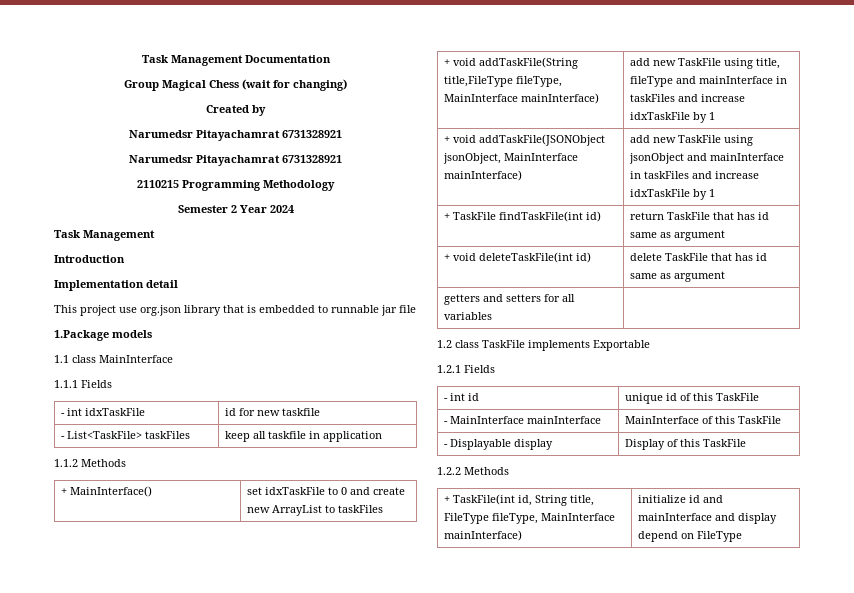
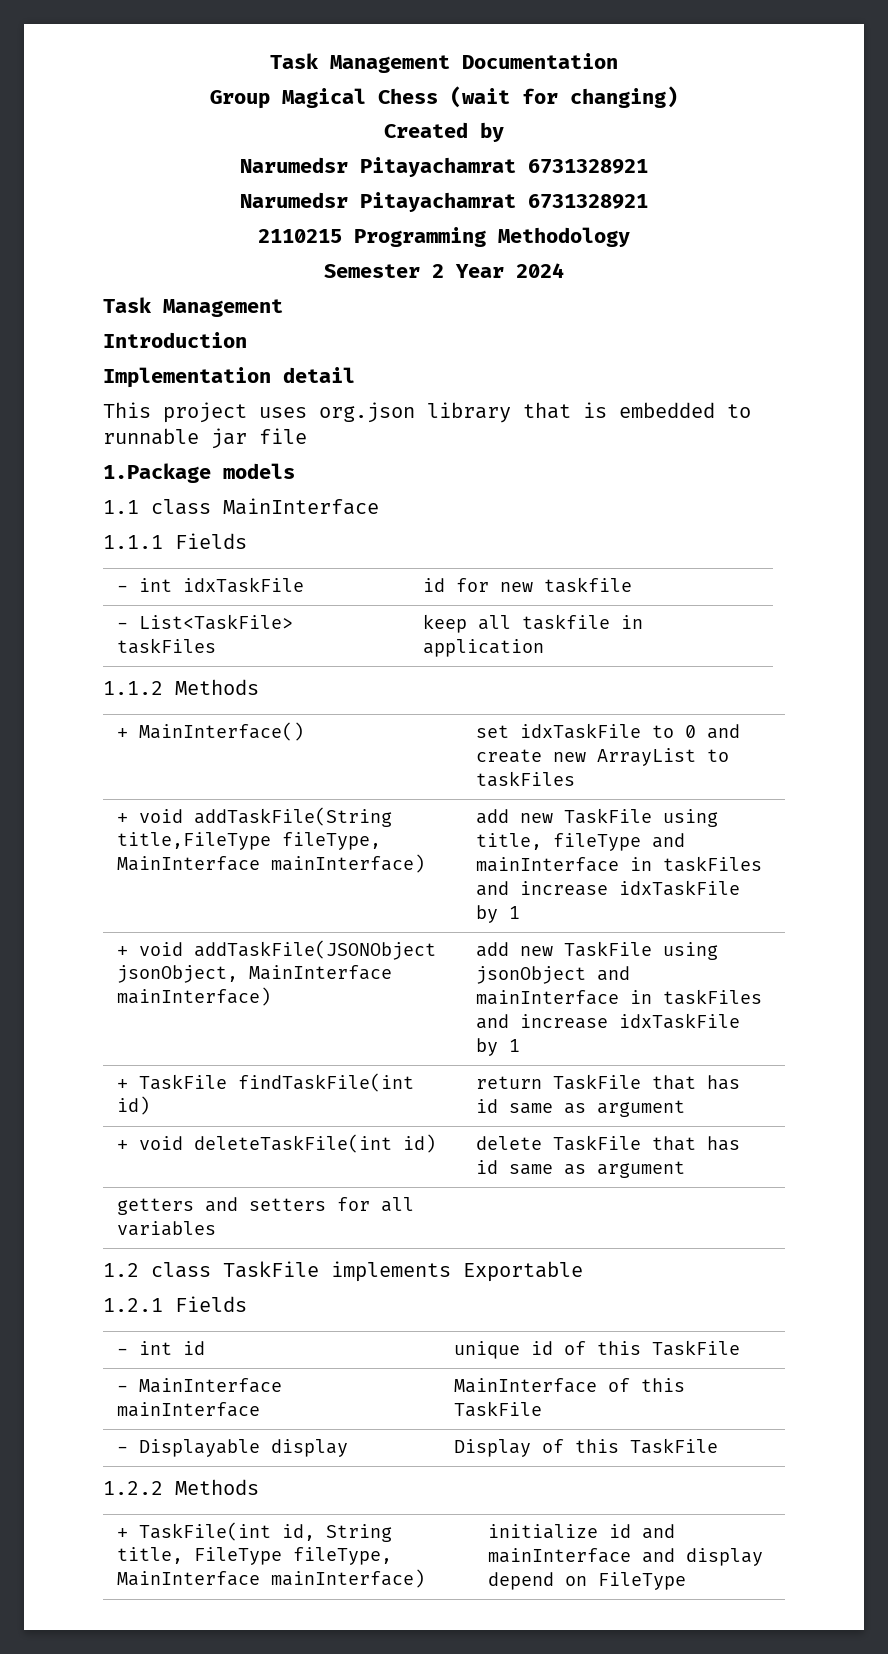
- This project use org.json library that is embedded to runnable jar file
+ This project uses org.json library that is embedded to runnable jar file

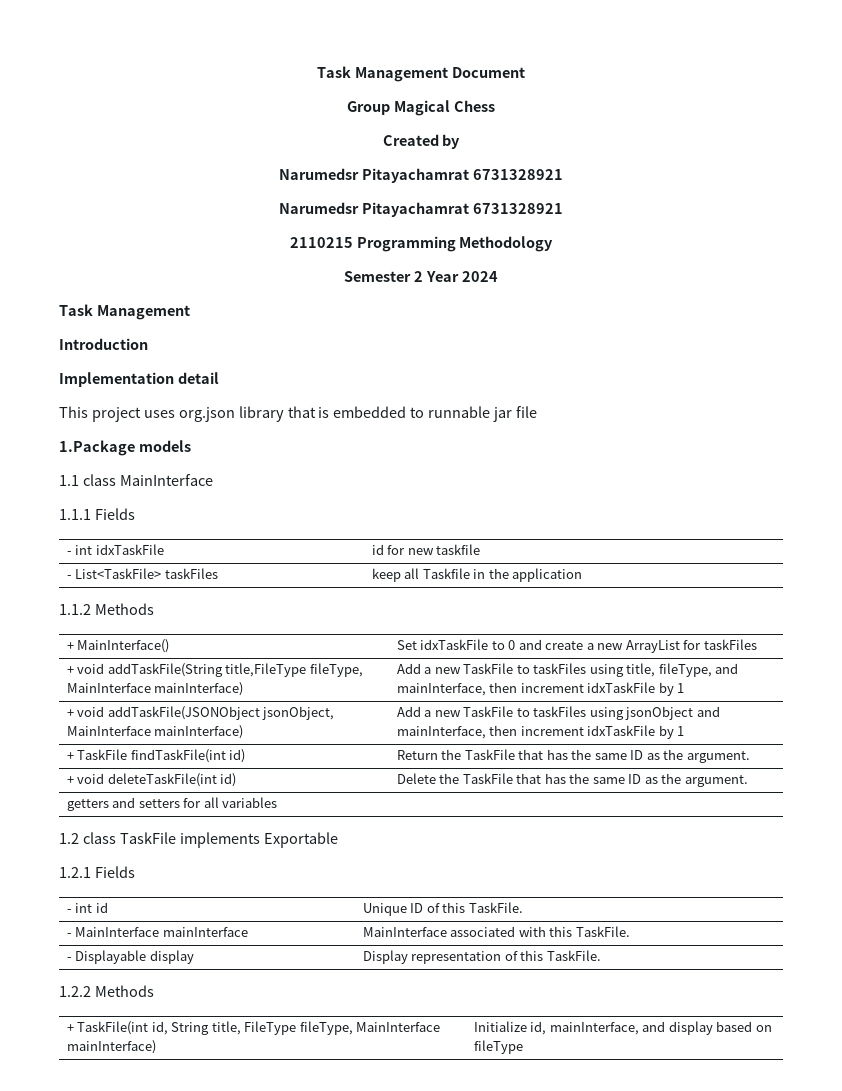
- Task Management Documentation
+ Task Management Document
- Group Magical Chess (wait for changing)
+ Group Magical Chess
- - List<TaskFile> taskFiles | keep all taskfile in application
+ - List<TaskFile> taskFiles | keep all Taskfile in the application
- + MainInterface() | set idxTaskFile to 0 and create new ArrayList to taskFiles
+ + MainInterface() | Set idxTaskFile to 0 and create a new ArrayList for taskFiles
- + void addTaskFile(String title,FileType fileType, MainInterface mainInterface) | add new TaskFile using title, fileType and mainInterface in taskFiles and increase idxTaskFile by 1
+ + void addTaskFile(String title,FileType fileType, MainInterface mainInterface) | Add a new TaskFile to taskFiles using title, fileType, and mainInterface, then increment idxTaskFile by 1
- + void addTaskFile(JSONObject jsonObject, MainInterface mainInterface) | add new TaskFile using jsonObject and mainInterface in taskFiles and increase idxTaskFile by 1
+ + void addTaskFile(JSONObject jsonObject, MainInterface mainInterface) | Add a new TaskFile to taskFiles using jsonObject and mainInterface, then increment idxTaskFile by 1
- + TaskFile findTaskFile(int id) | return TaskFile that has id same as argument
+ + TaskFile findTaskFile(int id) | Return the TaskFile that has the same ID as the argument.
- + void deleteTaskFile(int id) | delete TaskFile that has id same as argument
+ + void deleteTaskFile(int id) | Delete the TaskFile that has the same ID as the argument.
- - int id | unique id of this TaskFile
+ - int id | Unique ID of this TaskFile.
- - MainInterface mainInterface | MainInterface of this TaskFile
+ - MainInterface mainInterface | MainInterface associated with this TaskFile.
- - Displayable display | Display of this TaskFile
+ - Displayable display | Display representation of this TaskFile.
- + TaskFile(int id, String title, FileType fileType, MainInterface mainInterface) | initialize id and mainInterface and display depend on FileType
+ + TaskFile(int id, String title, FileType fileType, MainInterface mainInterface) | Initialize id, mainInterface, and display based on fileType

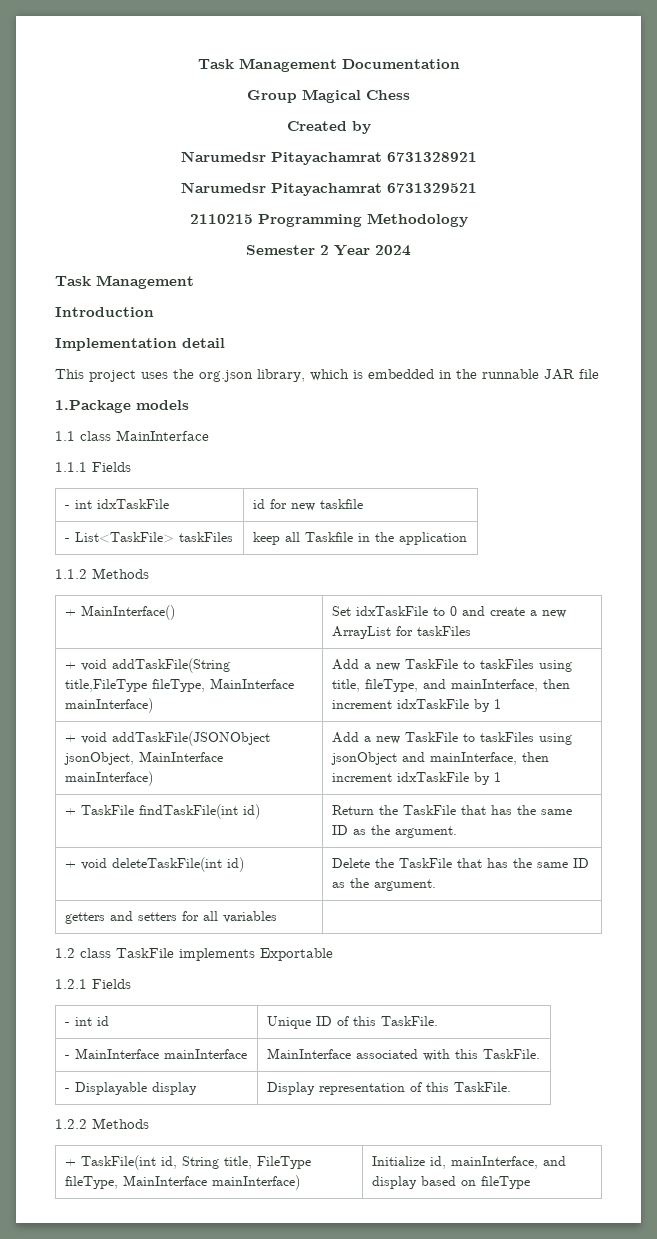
- Task Management Document
+ Task Management Documentation
  Created by
  Narumedsr Pitayachamrat 6731328921
- Narumedsr Pitayachamrat 6731328921
+ Narumedsr Pitayachamrat 6731329521
- This project uses org.json library that is embedded to runnable jar file
+ This project uses the org.json library, which is embedded in the runnable JAR file

